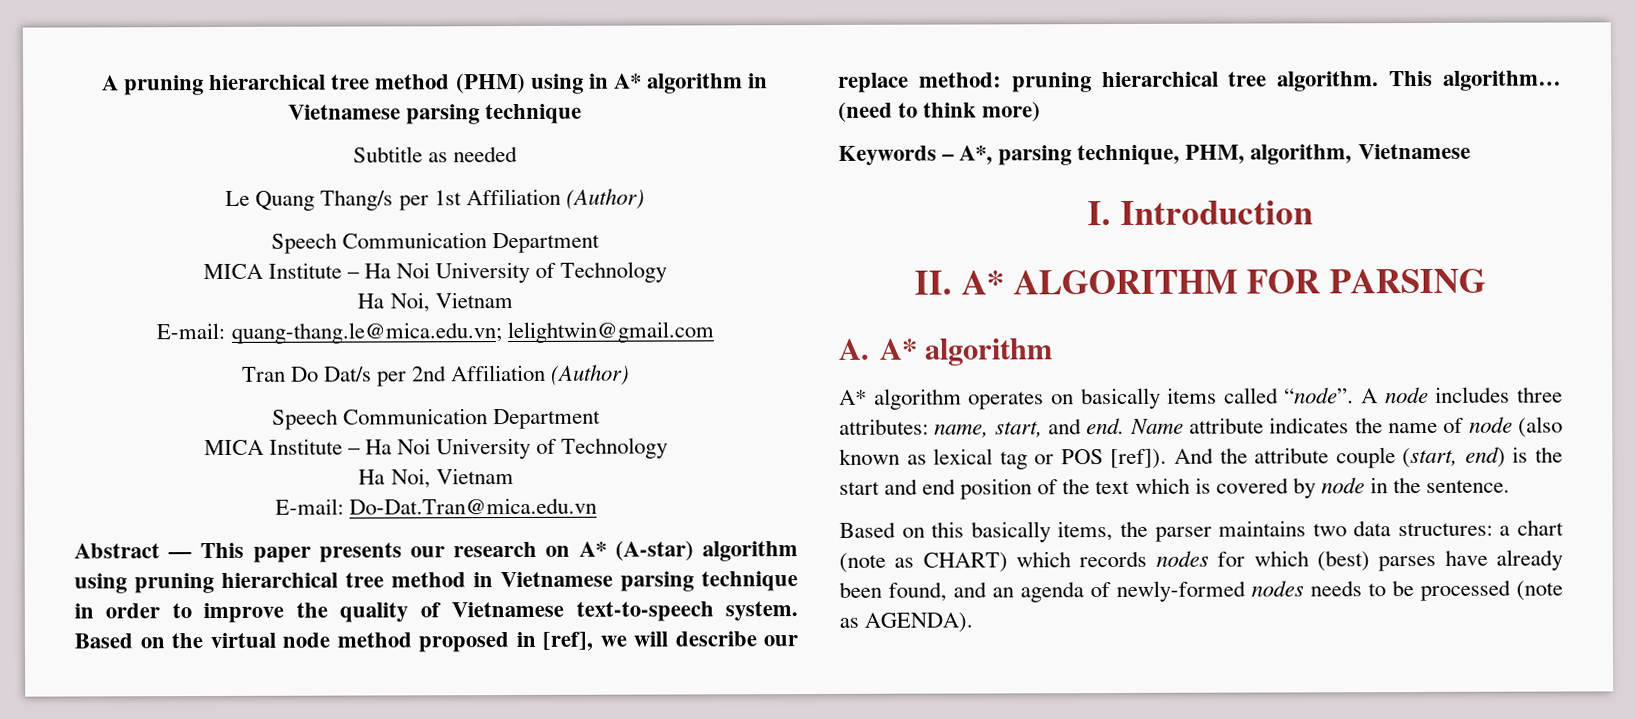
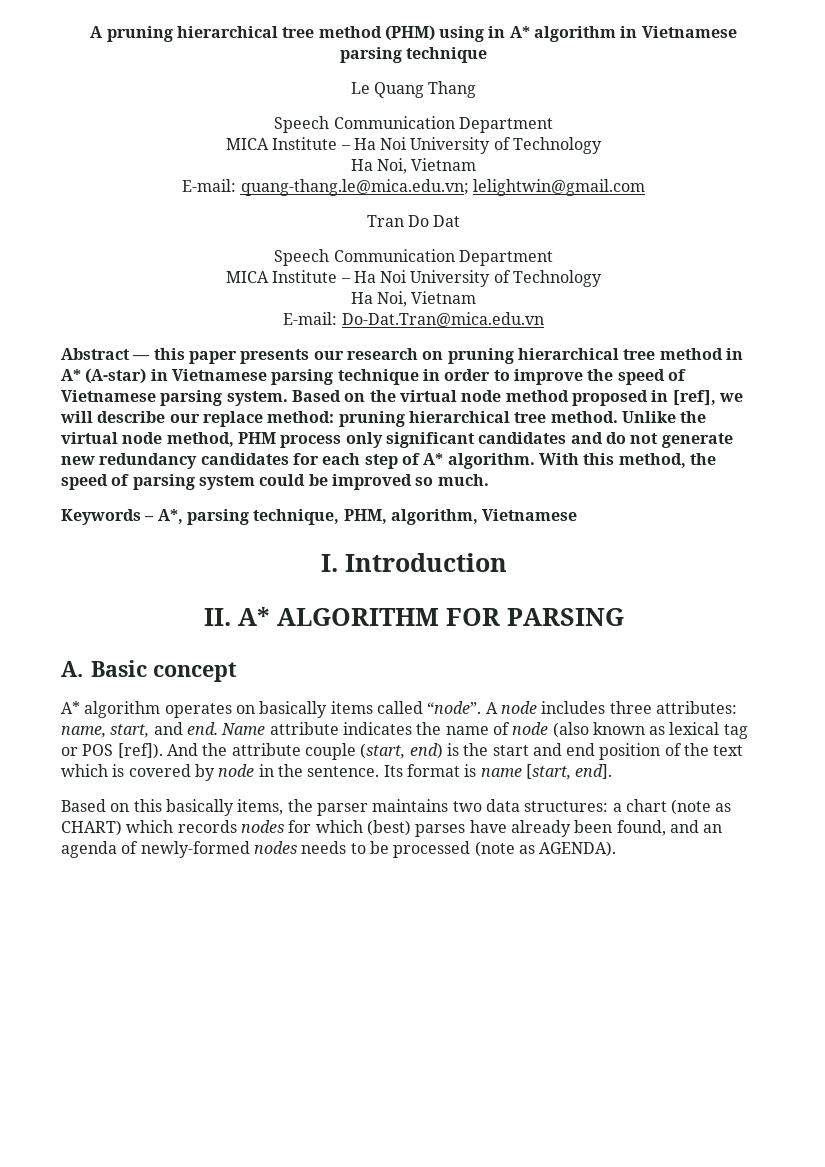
- Subtitle as needed
- Le Quang Thang/s per 1st Affiliation (Author)
+ Le Quang Thang
- Tran Do Dat/s per 2nd Affiliation (Author)
+ Tran Do Dat
- Abstract — This paper presents our research on A* (A-star) algorithm using pruning hierarchical tree method in Vietnamese parsing technique in order to improve the quality of Vietnamese text-to-speech system.
+ Abstract — this paper presents our research on pruning hierarchical tree method in A* (A-star) in Vietnamese parsing technique in order to improve the speed of Vietnamese parsing system.
- Based on the virtual node method proposed in [ref], we will describe our replace method: pruning hierarchical tree algorithm. This algorithm… (need to think more)
+ Based on the virtual node method proposed in [ref], we will describe our replace method: pruning hierarchical tree method. Unlike the virtual node method, PHM process only significant candidates and do not generate new redundancy candidates for each step of A* algorithm. With this method, the speed of parsing system could be improved so much.
- A. A* algorithm
+ A. Basic concept
+ Its format is name [start, end].

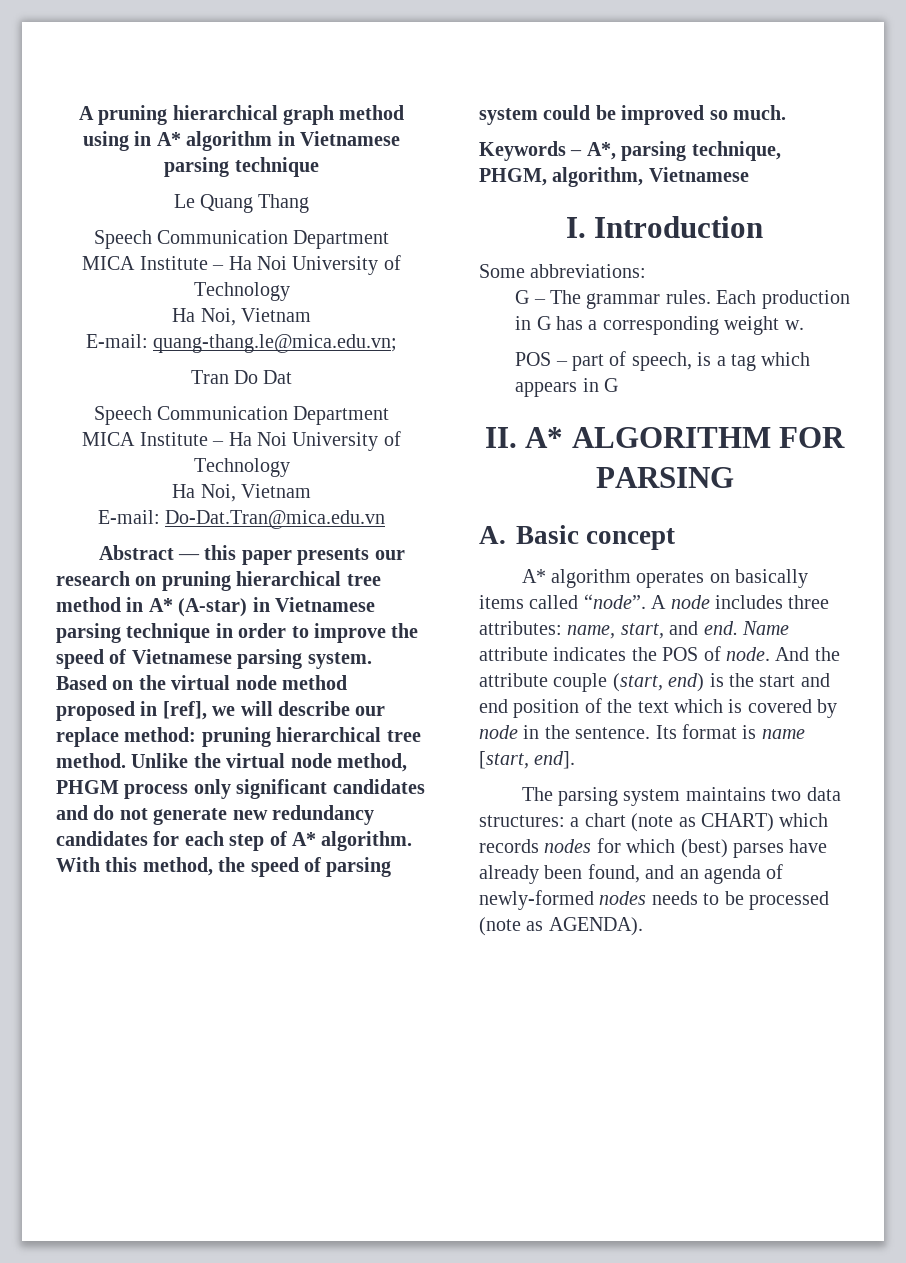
- A pruning hierarchical tree method (PHM) using in A* algorithm in Vietnamese parsing technique
+ A pruning hierarchical graph method using in A* algorithm in Vietnamese parsing technique
- E-mail: quang-thang.le@mica.edu.vn; lelightwin@gmail.com
+ E-mail: quang-thang.le@mica.edu.vn;
- Unlike the virtual node method, PHM process only significant candidates and do not generate new redundancy candidates for each step of A* algorithm.
+ Unlike the virtual node method, PHGM process only significant candidates and do not generate new redundancy candidates for each step of A* algorithm.
- Keywords – A*, parsing technique, PHM, algorithm, Vietnamese
+ Keywords – A*, parsing technique, PHGM, algorithm, Vietnamese
+ Some abbreviations:
+ G – The grammar rules. Each production in G has a corresponding weight w.
+ POS – part of speech, is a tag which appears in G
- Name attribute indicates the name of node (also known as lexical tag or POS [ref]).
+ Name attribute indicates the POS of node.
- Based on this basically items, the parser maintains two data structures: a chart (note as CHART) which records nodes for which (best) parses have already been found, and an agenda of newly-formed nodes needs to be processed (note as AGENDA).
+ The parsing system maintains two data structures: a chart (note as CHART) which records nodes for which (best) parses have already been found, and an agenda of newly-formed nodes needs to be processed (note as AGENDA).

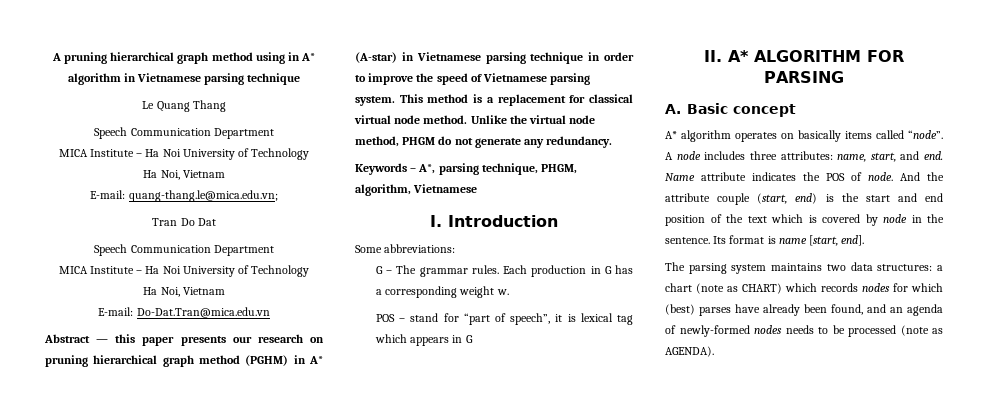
- Abstract — this paper presents our research on pruning hierarchical tree method in A* (A-star) in Vietnamese parsing technique in order to improve the speed of Vietnamese parsing system.
+ Abstract — this paper presents our research on pruning hierarchical graph method (PGHM) in A* (A-star) in Vietnamese parsing technique in order to improve the speed of Vietnamese parsing system.
- Based on the virtual node method proposed in [ref], we will describe our replace method: pruning hierarchical tree method.
+ This method is a replacement for classical virtual node method.
- Unlike the virtual node method, PHGM process only significant candidates and do not generate new redundancy candidates for each step of A* algorithm. With this method, the speed of parsing system could be improved so much.
+ Unlike the virtual node method, PHGM do not generate any redundancy.
- POS – part of speech, is a tag which appears in G
+ POS – stand for “part of speech”, it is lexical tag which appears in G

